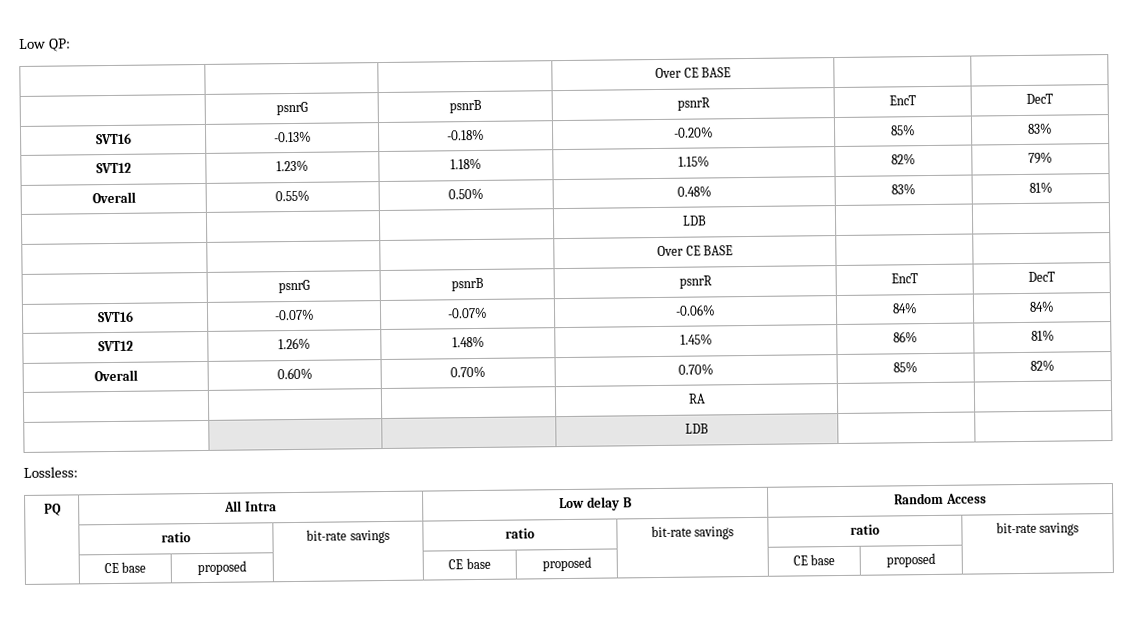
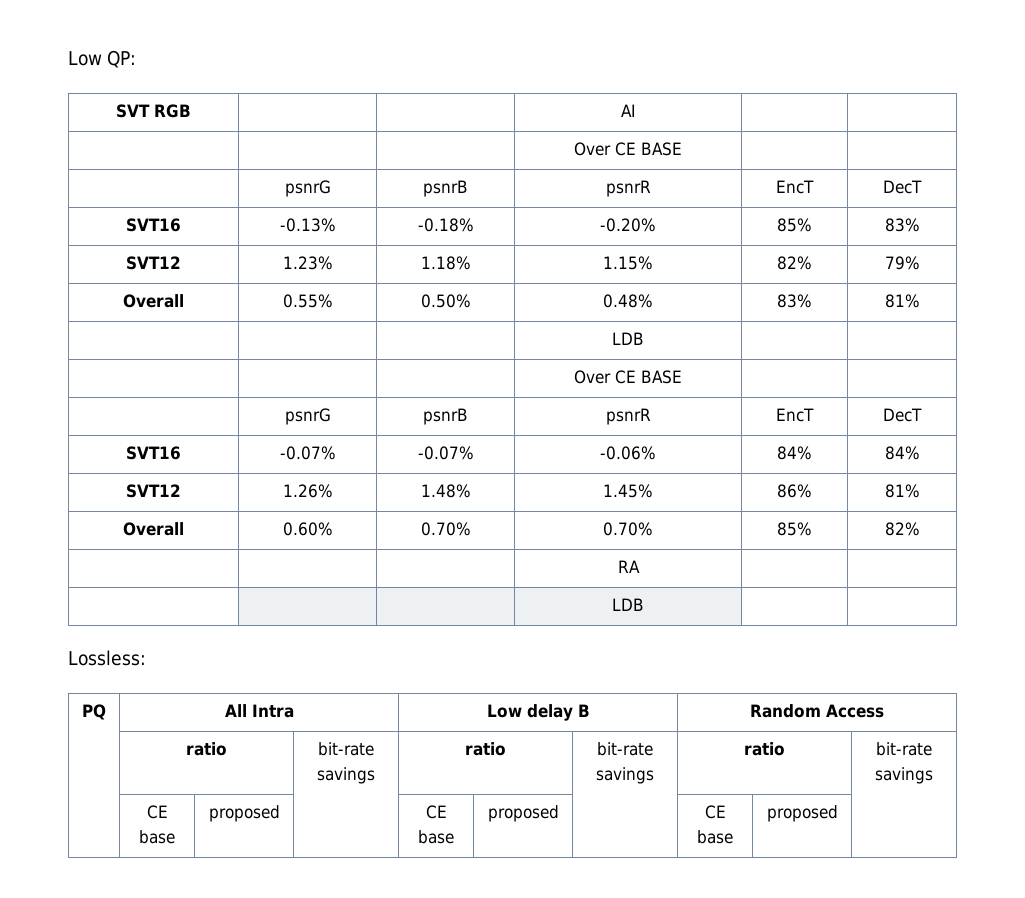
+ SVT RGB | | | AI | |

